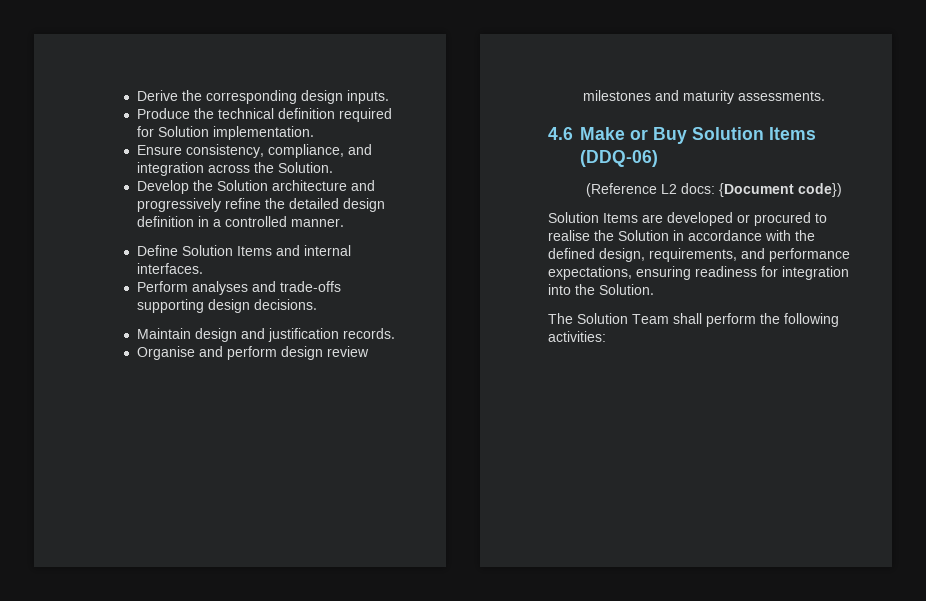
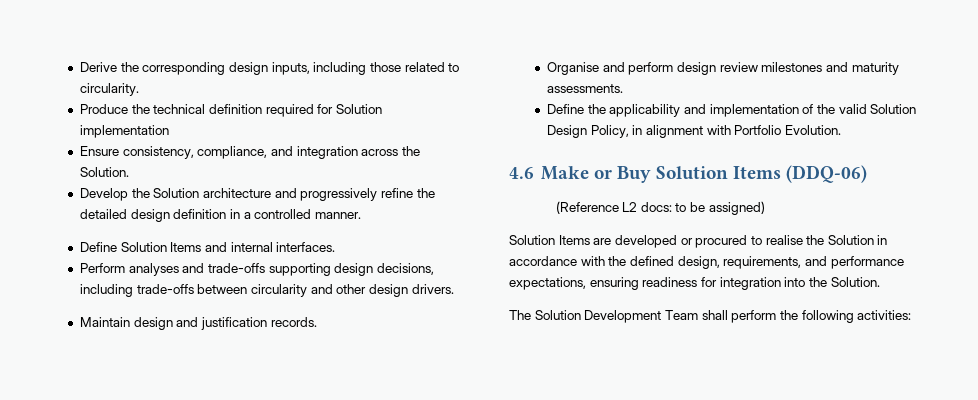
- Derive the corresponding design inputs.
+ Derive the corresponding design inputs, including those related to circularity.
- Produce the technical definition required for Solution implementation.
+ Produce the technical definition required for Solution implementation
- Perform analyses and trade-offs supporting design decisions.
+ Perform analyses and trade-offs supporting design decisions, including trade-offs between circularity and other design drivers.
+ Define the applicability and implementation of the valid Solution Design Policy, in alignment with Portfolio Evolution.
- (Reference L2 docs: {Document code})
+ (Reference L2 docs: to be assigned)
- The Solution Team shall perform the following activities:
+ The Solution Development Team shall perform the following activities:

